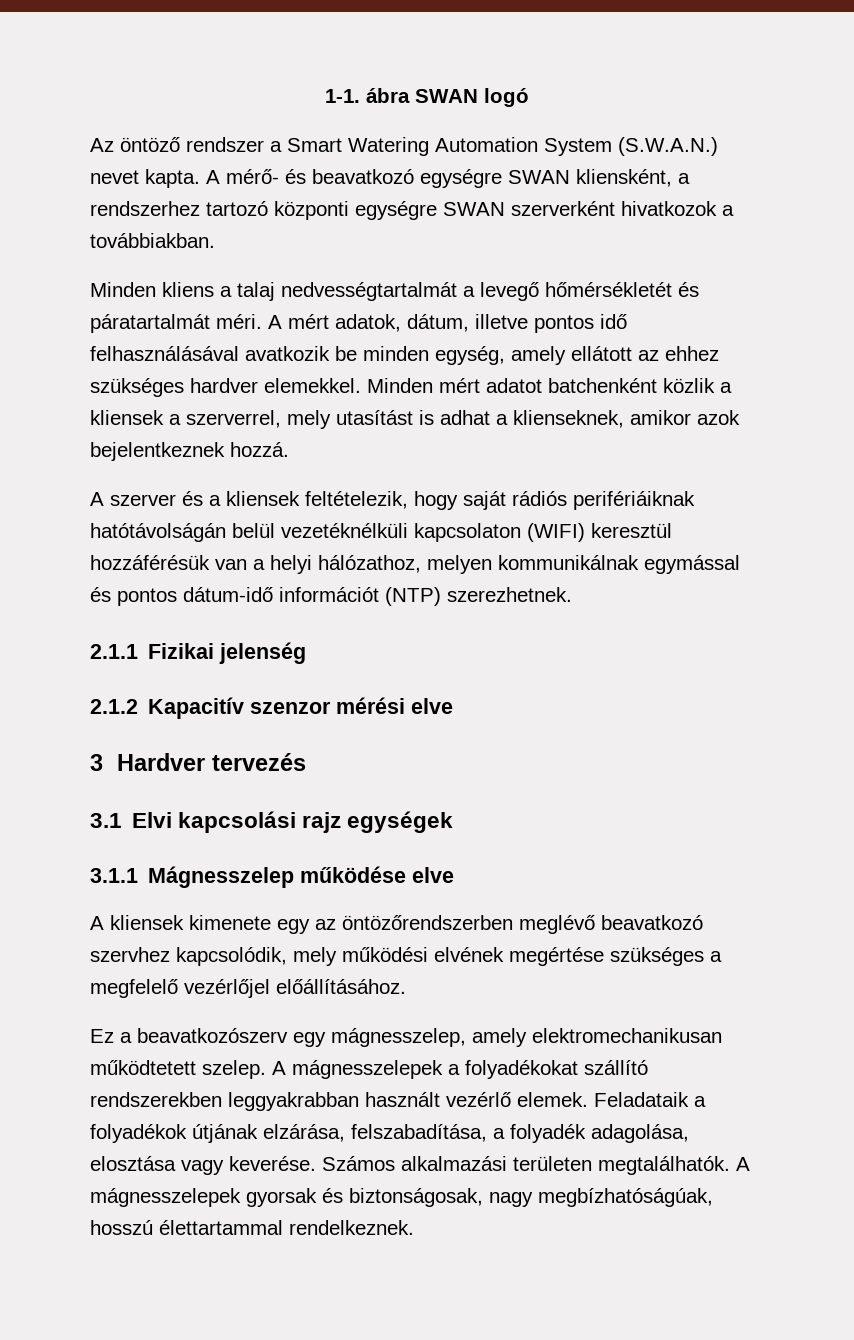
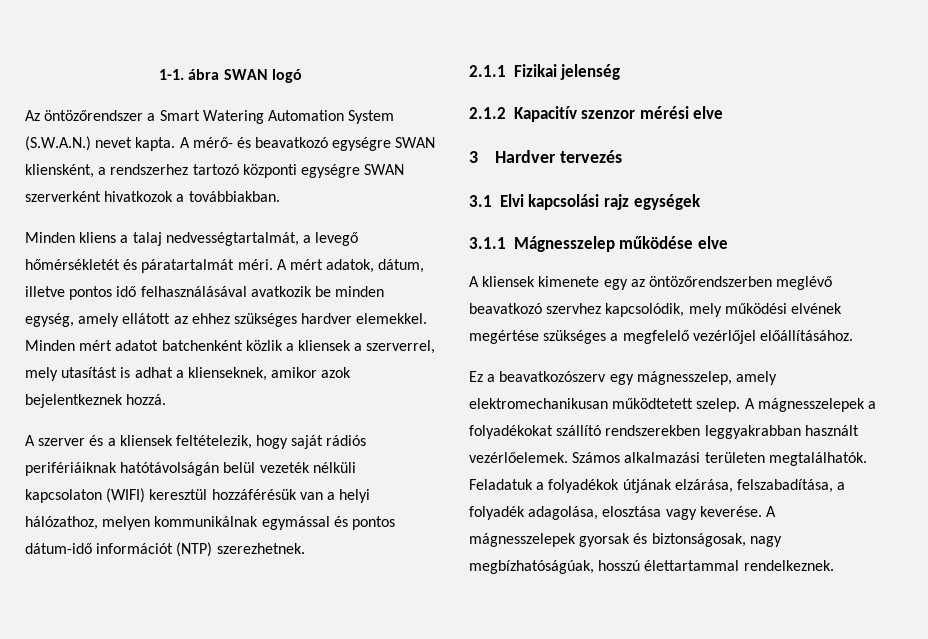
- Az öntöző rendszer a Smart Watering Automation System (S.W.A.N.) nevet kapta.
+ Az öntözőrendszer a Smart Watering Automation System (S.W.A.N.) nevet kapta.
- Minden kliens a talaj nedvességtartalmát a levegő hőmérsékletét és páratartalmát méri.
+ Minden kliens a talaj nedvességtartalmát, a levegő hőmérsékletét és páratartalmát méri.
- A szerver és a kliensek feltételezik, hogy saját rádiós perifériáiknak hatótávolságán belül vezetéknélküli kapcsolaton (WIFI) keresztül hozzáférésük van a helyi hálózathoz, melyen kommunikálnak egymással és pontos dátum-idő információt (NTP) szerezhetnek.
+ A szerver és a kliensek feltételezik, hogy saját rádiós perifériáiknak hatótávolságán belül vezeték nélküli kapcsolaton (WIFI) keresztül hozzáférésük van a helyi hálózathoz, melyen kommunikálnak egymással és pontos dátum-idő információt (NTP) szerezhetnek.
- A mágnesszelepek a folyadékokat szállító rendszerekben leggyakrabban használt vezérlő elemek. Feladataik a folyadékok útjának elzárása, felszabadítása, a folyadék adagolása, elosztása vagy keverése.
+ A mágnesszelepek a folyadékokat szállító rendszerekben leggyakrabban használt vezérlőelemek. Számos alkalmazási területen megtalálhatók. Feladatuk a folyadékok útjának elzárása, felszabadítása, a folyadék adagolása, elosztása vagy keverése.
- Számos alkalmazási területen megtalálhatók.

